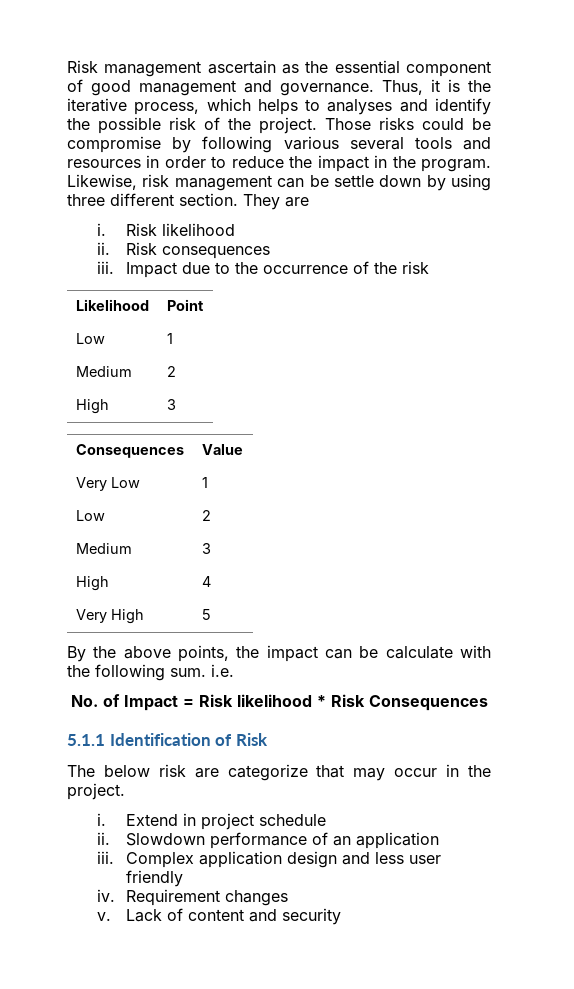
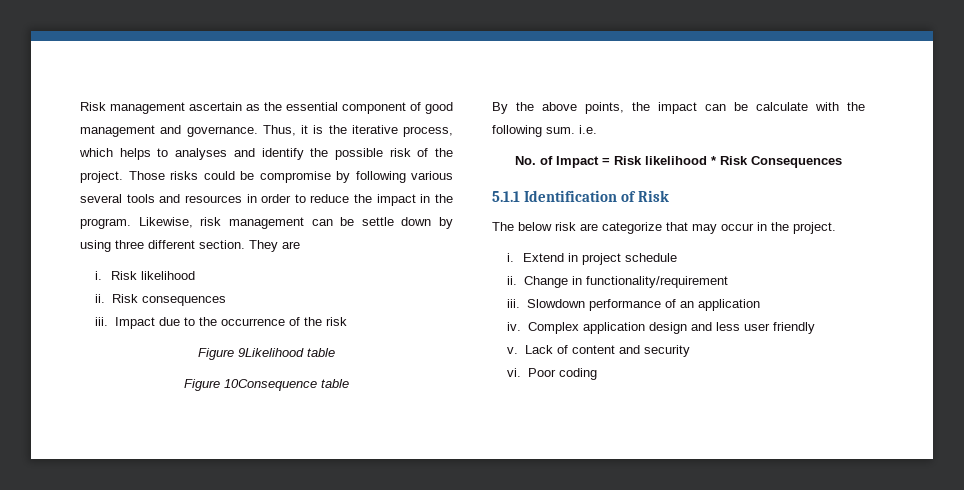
- Likelihood | Point
- Low | 1
- Medium | 2
- High | 3
- Consequences | Value
- Very Low | 1
- Low | 2
- Medium | 3
- High | 4
- Very High | 5
+ Figure 9Likelihood table
+ Figure 10Consequence table
+ Change in functionality/requirement
+ iii.
  Slowdown performance of an application
- iii.
+ iv.
- iv. Requirement changes
+ vi. Poor coding

